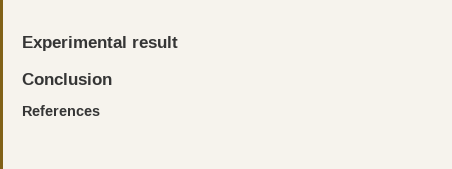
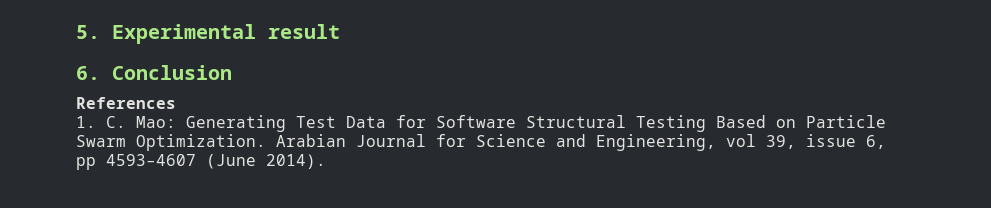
- Experimental result
+ 5. Experimental result
- Conclusion
+ 6. Conclusion
+ 1. C. Mao: Generating Test Data for Software Structural Testing Based on Particle Swarm Optimization. Arabian Journal for Science and Engineering, vol 39, issue 6, pp 4593–4607 (June 2014).

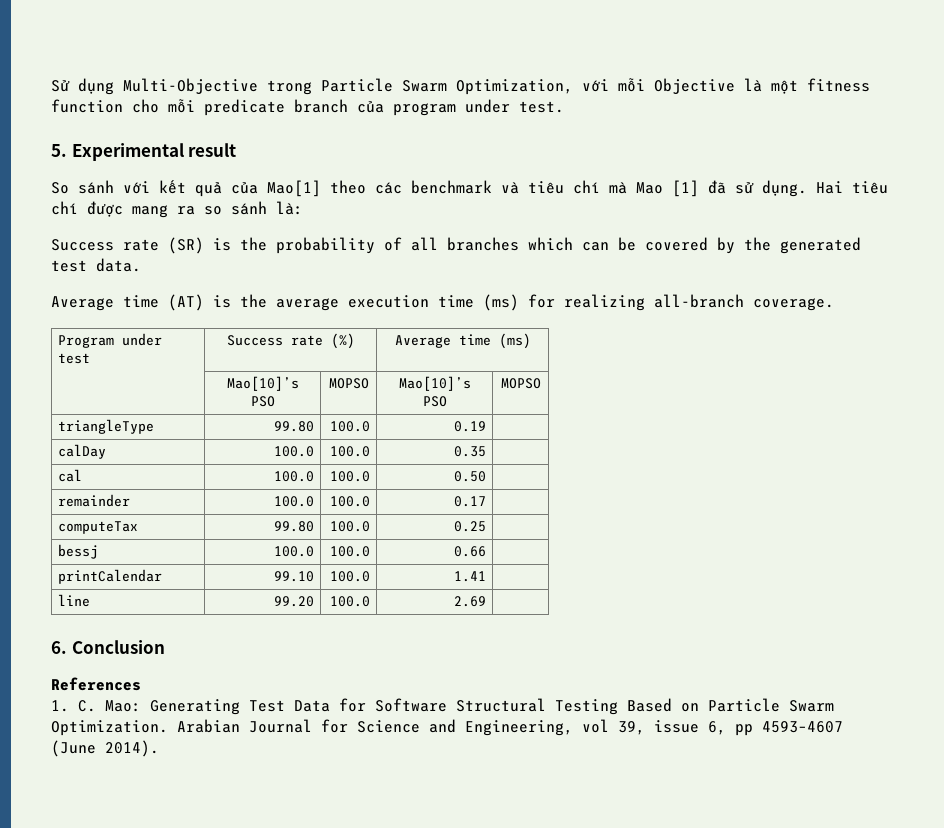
+ Sử dụng Multi-Objective trong Particle Swarm Optimization, với mỗi Objective là một fitness function cho mỗi predicate branch của program under test.
  5. Experimental result
+ So sánh với kết quả của Mao[1] theo các benchmark và tiêu chí mà Mao [1] đã sử dụng. Hai tiêu chí được mang ra so sánh là:
+ Success rate (SR) is the probability of all branches which can be covered by the generated test data.
+ Average time (AT) is the average execution time (ms) for realizing all-branch coverage.
+ Program under test | Success rate (%) | Average time (ms)
+ | Mao[10]’s PSO | MOPSO | Mao[10]’s PSO | MOPSO
+ triangleType | 99.80 | 100.0 | 0.19 |
+ calDay | 100.0 | 100.0 | 0.35 |
+ cal | 100.0 | 100.0 | 0.50 |
+ remainder | 100.0 | 100.0 | 0.17 |
+ computeTax | 99.80 | 100.0 | 0.25 |
+ bessj | 100.0 | 100.0 | 0.66 |
+ printCalendar | 99.10 | 100.0 | 1.41 |
+ line | 99.20 | 100.0 | 2.69 |

